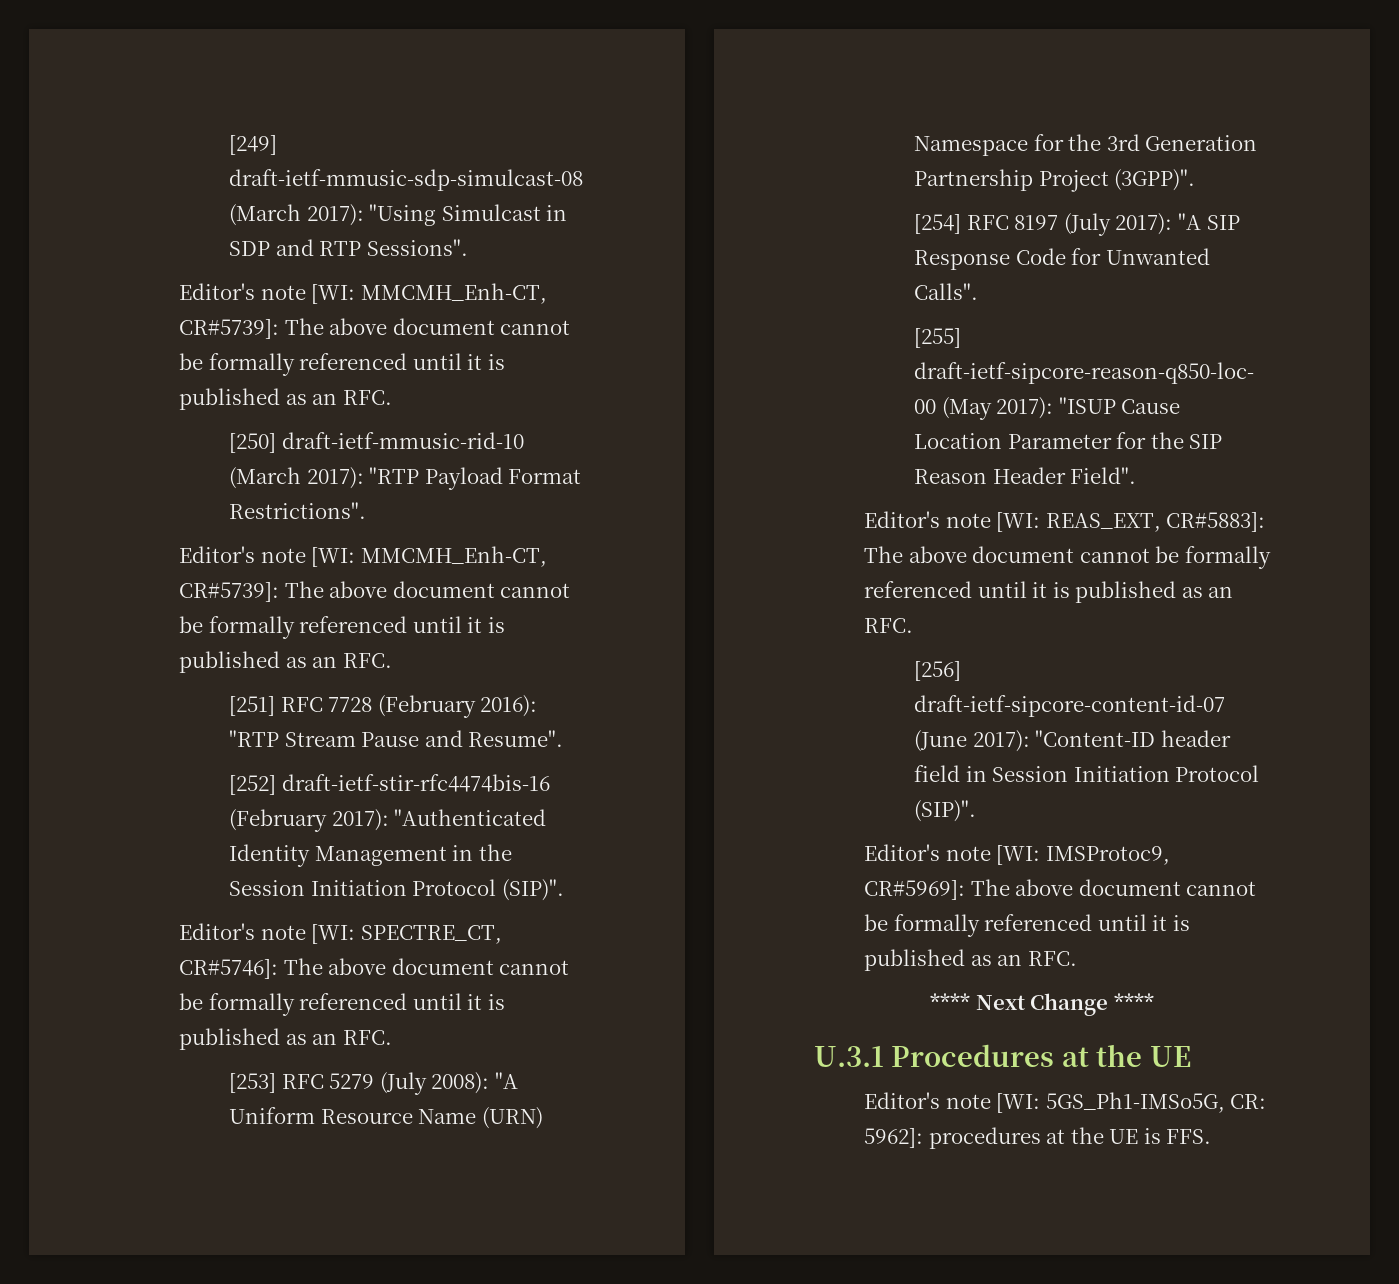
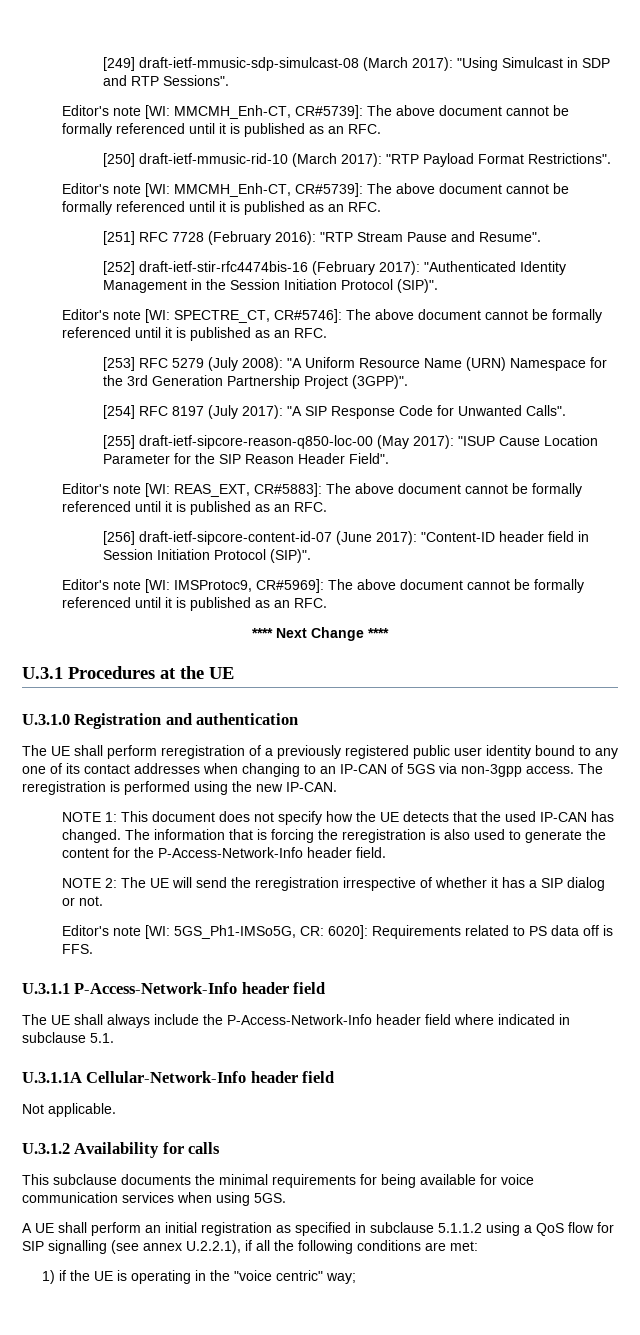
+ U.3.1.0 Registration and authentication
+ The UE shall perform reregistration of a previously registered public user identity bound to any one of its contact addresses when changing to an IP-CAN of 5GS via non-3gpp access. The reregistration is performed using the new IP-CAN.
+ NOTE 1: This document does not specify how the UE detects that the used IP-CAN has changed. The information that is forcing the reregistration is also used to generate the content for the P-Access-Network-Info header field.
+ NOTE 2: The UE will send the reregistration irrespective of whether it has a SIP dialog or not.
- Editor's note [WI: 5GS_Ph1-IMSo5G, CR: 5962]: procedures at the UE is FFS.
+ Editor's note [WI: 5GS_Ph1-IMSo5G, CR: 6020]: Requirements related to PS data off is FFS.
+ U.3.1.1 P-Access-Network-Info header field
+ The UE shall always include the P-Access-Network-Info header field where indicated in subclause 5.1.
+ U.3.1.1A Cellular-Network-Info header field
+ Not applicable.
+ U.3.1.2 Availability for calls
+ This subclause documents the minimal requirements for being available for voice communication services when using 5GS.
+ A UE shall perform an initial registration as specified in subclause 5.1.1.2 using a QoS flow for SIP signalling (see annex U.2.2.1), if all the following conditions are met:
+ 1) if the UE is operating in the "voice centric" way;

